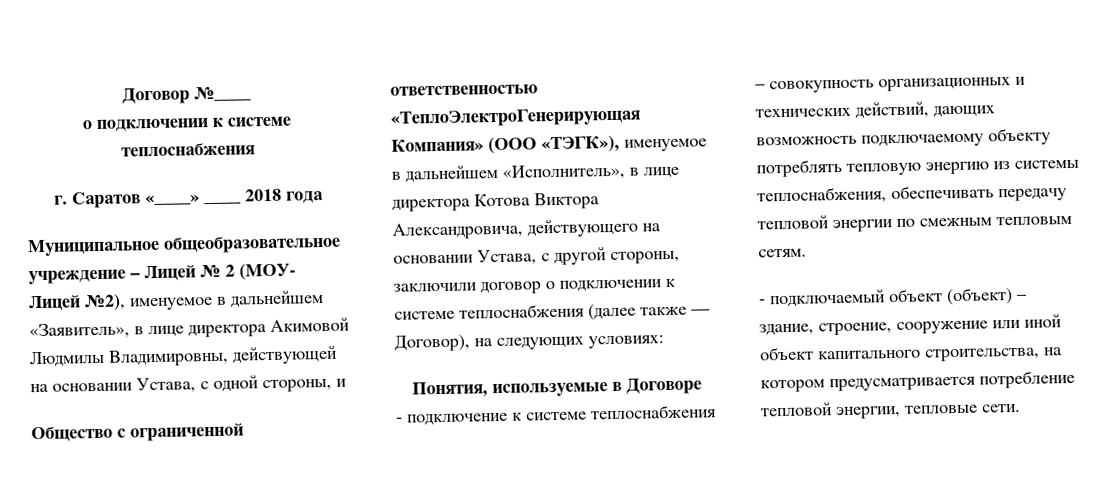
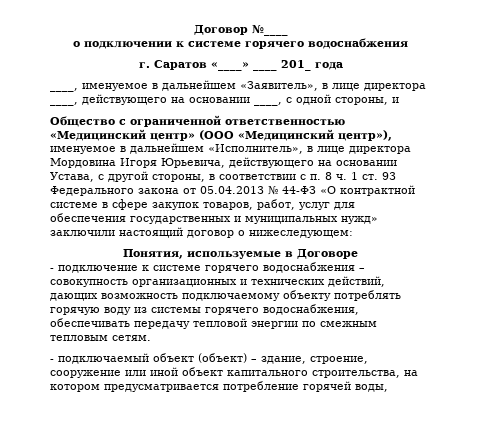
  Договор №____
- о подключении к системе теплоснабжения
+ о подключении к системе горячего водоснабжения
- г. Саратов «____» ____ 2018 года
+ г. Саратов «____» ____ 201_ года
- Муниципальное общеобразовательное учреждение – Лицей № 2 (МОУ- Лицей №2), именуемое в дальнейшем «Заявитель», в лице директора Акимовой Людмилы Владимировны, действующей на основании Устава, с одной стороны, и
+ ____, именуемое в дальнейшем «Заявитель», в лице директора ____, действующего на основании ____, с одной стороны, и
- Общество с ограниченной ответственностью «ТеплоЭлектроГенерирующая Компания» (ООО «ТЭГК»), именуемое в дальнейшем «Исполнитель», в лице директора Котова Виктора Александровича, действующего на основании Устава, с другой стороны, заключили договор о подключении к системе теплоснабжения (далее также — Договор), на следующих условиях:
+ Общество с ограниченной ответственностью «Медицинский центр» (ООО «Медицинский центр»), именуемое в дальнейшем «Исполнитель», в лице директора Мордовина Игоря Юрьевича, действующего на основании Устава, с другой стороны, в соответствии с п. 8 ч. 1 ст. 93 Федерального закона от 05.04.2013 № 44-ФЗ «О контрактной системе в сфере закупок товаров, работ, услуг для обеспечения государственных и муниципальных нужд» заключили настоящий договор о нижеследующем:
- - подключение к системе теплоснабжения – совокупность организационных и технических действий, дающих возможность подключаемому объекту потреблять тепловую энергию из системы теплоснабжения, обеспечивать передачу тепловой энергии по смежным тепловым сетям.
+ - подключение к системе горячего водоснабжения – совокупность организационных и технических действий, дающих возможность подключаемому объекту потреблять горячую воду из системы горячего водоснабжения, обеспечивать передачу тепловой энергии по смежным тепловым сетям.
- - подключаемый объект (объект) – здание, строение, сооружение или иной объект капитального строительства, на котором предусматривается потребление тепловой энергии, тепловые сети.
+ - подключаемый объект (объект) – здание, строение, сооружение или иной объект капитального строительства, на котором предусматривается потребление горячей воды,

